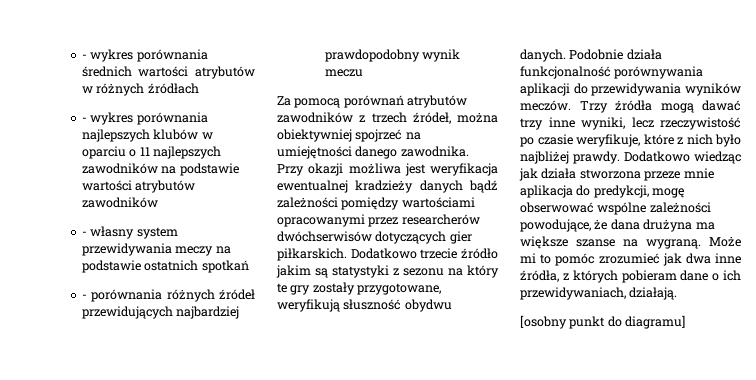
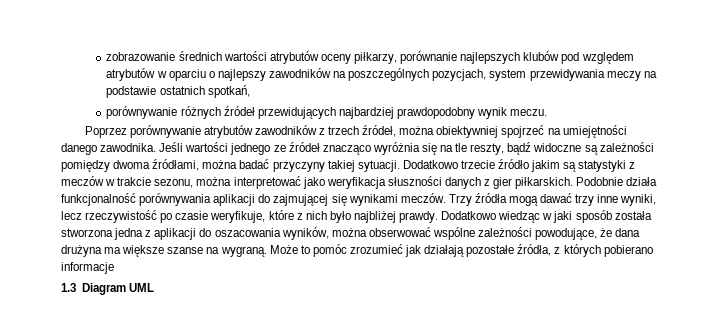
- - wykres porównania średnich wartości atrybutów w różnych źródłach
- - wykres porównania najlepszych klubów w oparciu o 11 najlepszych zawodników na podstawie wartości atrybutów zawodników
- - własny system przewidywania meczy na podstawie ostatnich spotkań
- - porównania różnych źródeł przewidujących najbardziej prawdopodobny wynik meczu
- Za pomocą porównań atrybutów zawodników z trzech źródeł, można obiektywniej spojrzeć na umiejętności danego zawodnika.
+ zobrazowanie średnich wartości atrybutów oceny piłkarzy, porównanie najlepszych klubów pod względem atrybutów w oparciu o najlepszy zawodników na poszczególnych pozycjach, system przewidywania meczy na podstawie ostatnich spotkań,
+ porównywanie różnych źródeł przewidujących najbardziej prawdopodobny wynik meczu.
+ Poprzez porównywanie atrybutów zawodników z trzech źródeł, można obiektywniej spojrzeć na umiejętności danego zawodnika.
- Przy okazji możliwa jest weryfikacja ewentualnej kradzieży danych bądź zależności pomiędzy wartościami opracowanymi przez researcherów dwóchserwisów dotyczących gier piłkarskich.
+ Jeśli wartości jednego ze źródeł znacząco wyróżnia się na tle reszty, bądź widoczne są zależności pomiędzy dwoma źródłami, można badać przyczyny takiej sytuacji.
- Dodatkowo trzecie źródło jakim są statystyki z sezonu na który te gry zostały przygotowane, weryfikują słuszność obydwu danych.
+ Dodatkowo trzecie źródło jakim są statystyki z meczów w trakcie sezonu, można interpretować jako weryfikacja słuszności danych z gier piłkarskich.
- Podobnie działa funkcjonalność porównywania aplikacji do przewidywania wyników meczów.
+ Podobnie działa funkcjonalność porównywania aplikacji do zajmującej się wynikami meczów.
- Dodatkowo wiedząc jak działa stworzona przeze mnie aplikacja do predykcji, mogę obserwować wspólne zależności powodujące, że dana drużyna ma większe szanse na wygraną.
+ Dodatkowo wiedząc w jaki sposób została stworzona jedna z aplikacji do oszacowania wyników, można obserwować wspólne zależności powodujące, że dana drużyna ma większe szanse na wygraną.
- Może mi to pomóc zrozumieć jak dwa inne źródła, z których pobieram dane o ich przewidywaniach, działają.
- [osobny punkt do diagramu]
+ Może to pomóc zrozumieć jak działają pozostałe źródła, z których pobierano informacje
+ 1.3 Diagram UML

